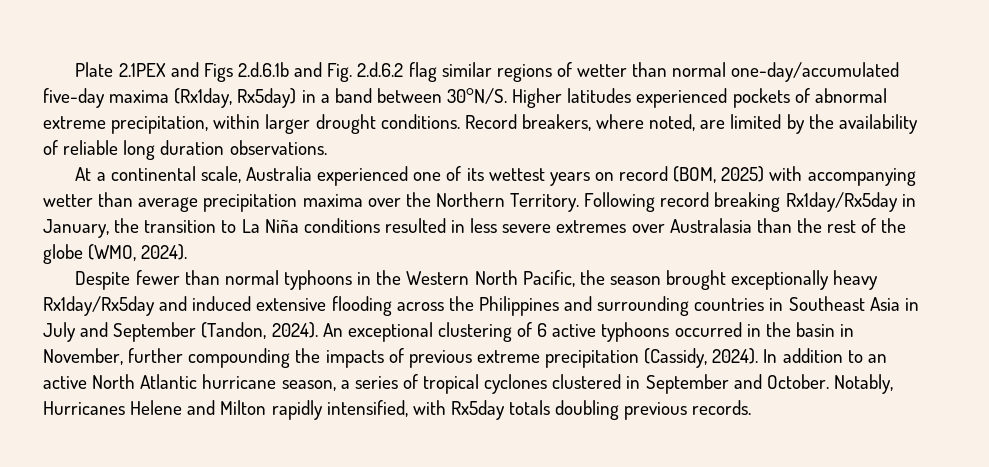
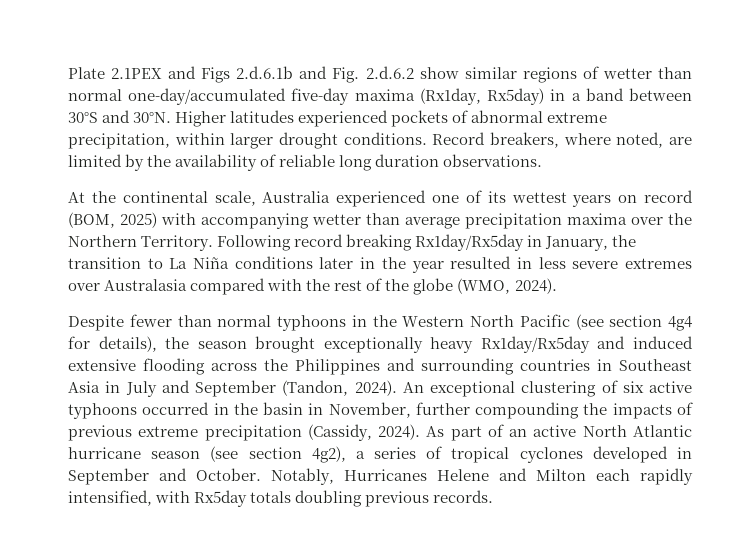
- Plate 2.1PEX and Figs 2.d.6.1b and Fig. 2.d.6.2 flag similar regions of wetter than normal one-day/accumulated five-day maxima (Rx1day, Rx5day) in a band between 30°N/S.
+ Plate 2.1PEX and Figs 2.d.6.1b and Fig. 2.d.6.2 show similar regions of wetter than normal one-day/accumulated five-day maxima (Rx1day, Rx5day) in a band between 30°S and 30°N.
- At a continental scale, Australia experienced one of its wettest years on record (BOM, 2025) with accompanying wetter than average precipitation maxima over the Northern Territory.
+ At the continental scale, Australia experienced one of its wettest years on record (BOM, 2025) with accompanying wetter than average precipitation maxima over the Northern Territory.
- Following record breaking Rx1day/Rx5day in January, the transition to La Niña conditions resulted in less severe extremes over Australasia than the rest of the globe (WMO, 2024).
+ Following record breaking Rx1day/Rx5day in January, the transition to La Niña conditions later in the year resulted in less severe extremes over Australasia compared with the rest of the globe (WMO, 2024).
- Despite fewer than normal typhoons in the Western North Pacific, the season brought exceptionally heavy Rx1day/Rx5day and induced extensive flooding across the Philippines and surrounding countries in Southeast Asia in July and September (Tandon, 2024).
+ Despite fewer than normal typhoons in the Western North Pacific (see section 4g4 for details), the season brought exceptionally heavy Rx1day/Rx5day and induced extensive flooding across the Philippines and surrounding countries in Southeast Asia in July and September (Tandon, 2024).
- An exceptional clustering of 6 active typhoons occurred in the basin in November, further compounding the impacts of previous extreme precipitation (Cassidy, 2024).
+ An exceptional clustering of six active typhoons occurred in the basin in November, further compounding the impacts of previous extreme precipitation (Cassidy, 2024).
- In addition to an active North Atlantic hurricane season, a series of tropical cyclones clustered in September and October.
+ As part of an active North Atlantic hurricane season (see section 4g2), a series of tropical cyclones developed in September and October.
- Notably, Hurricanes Helene and Milton rapidly intensified, with Rx5day totals doubling previous records.
+ Notably, Hurricanes Helene and Milton each rapidly intensified, with Rx5day totals doubling previous records.

